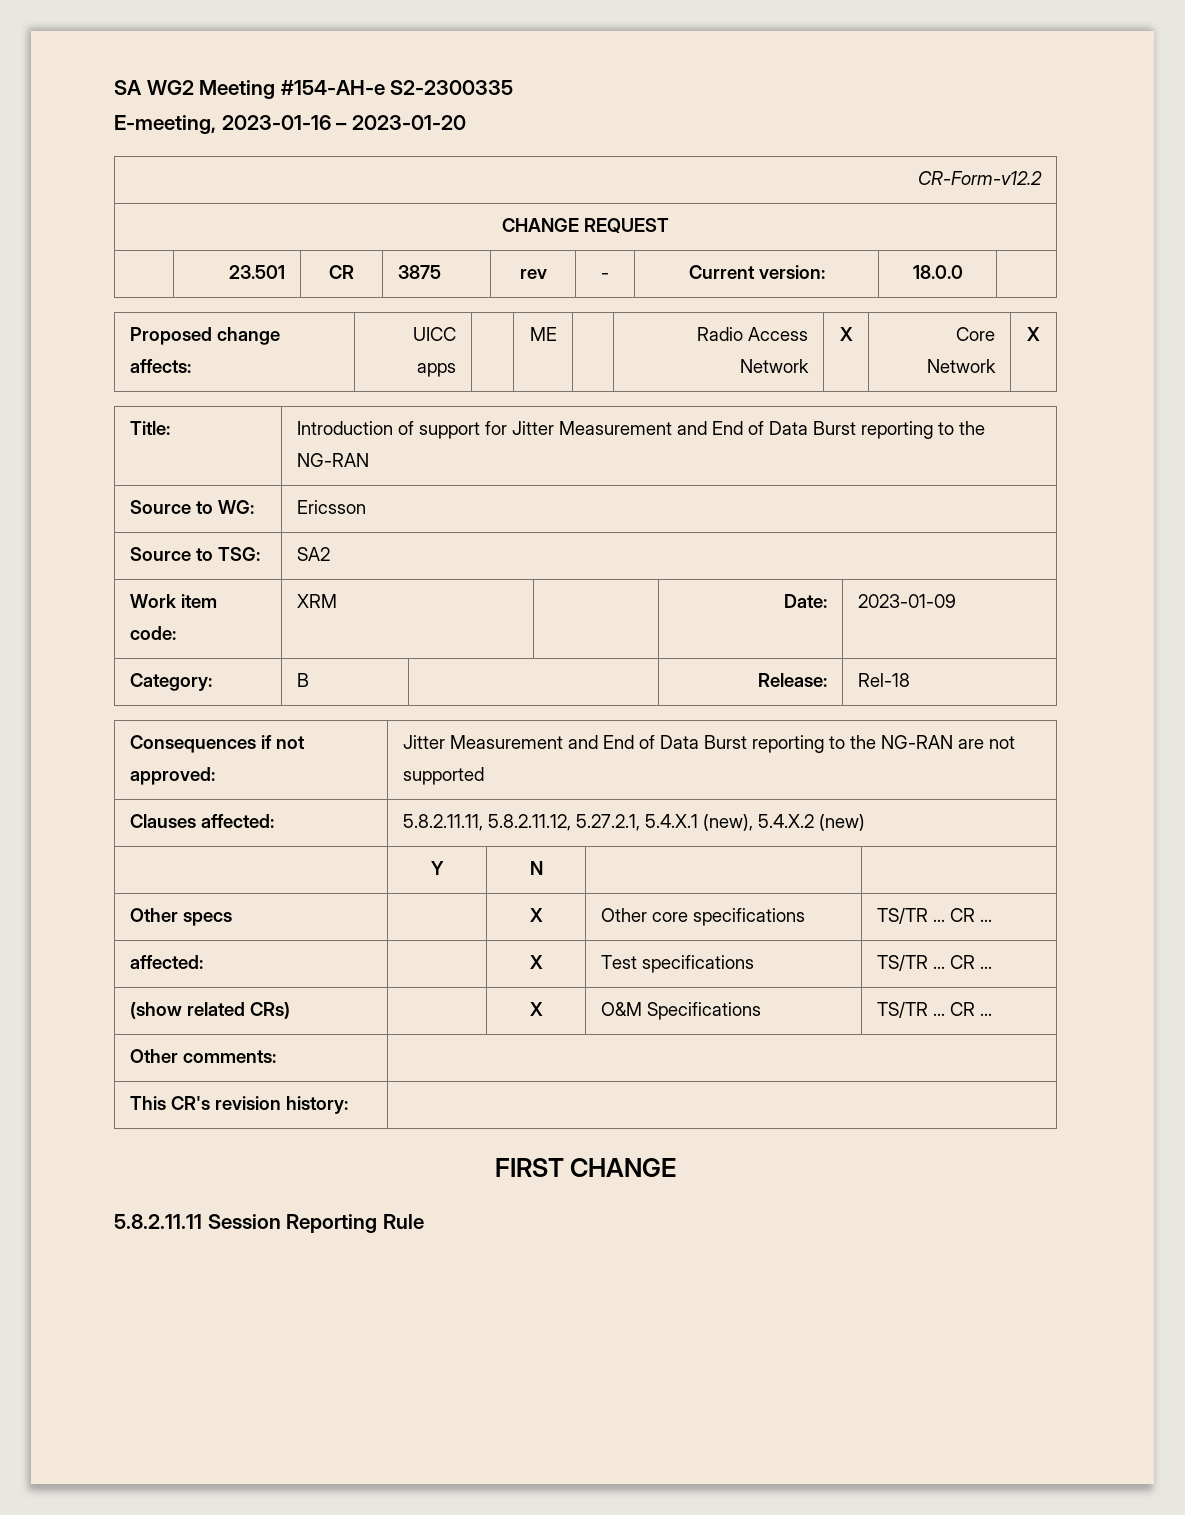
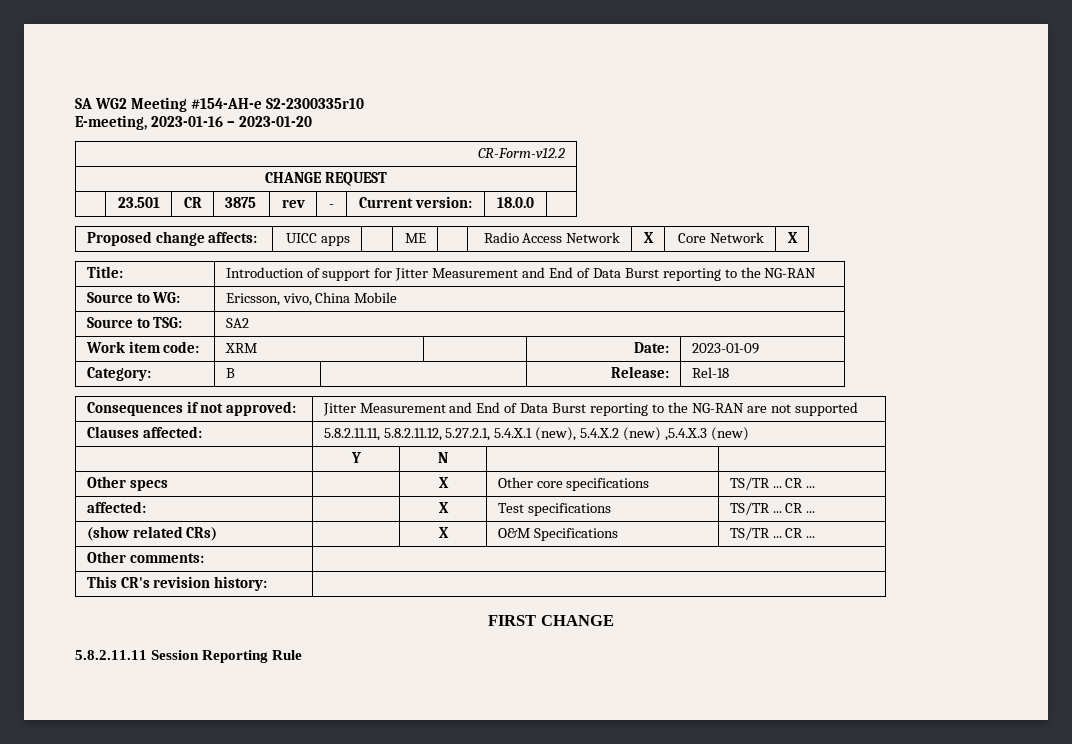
- SA WG2 Meeting #154-AH-e S2-2300335
+ SA WG2 Meeting #154-AH-e S2-2300335r10
- Source to WG: | Ericsson
+ Source to WG: | Ericsson, vivo, China Mobile
- Clauses affected: | 5.8.2.11.11, 5.8.2.11.12, 5.27.2.1, 5.4.X.1 (new), 5.4.X.2 (new)
+ Clauses affected: | 5.8.2.11.11, 5.8.2.11.12, 5.27.2.1, 5.4.X.1 (new), 5.4.X.2 (new) ,5.4.X.3 (new)

